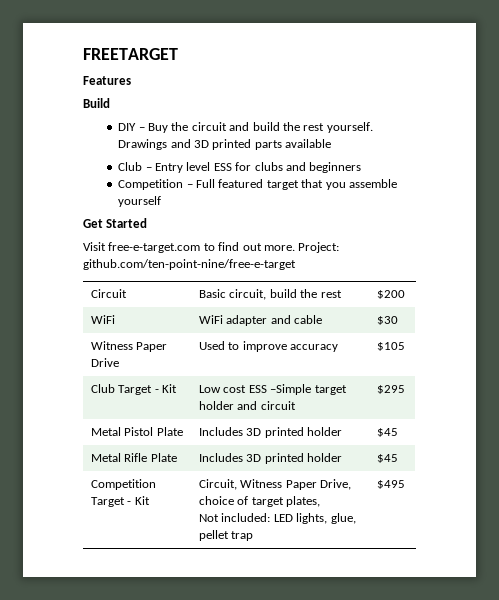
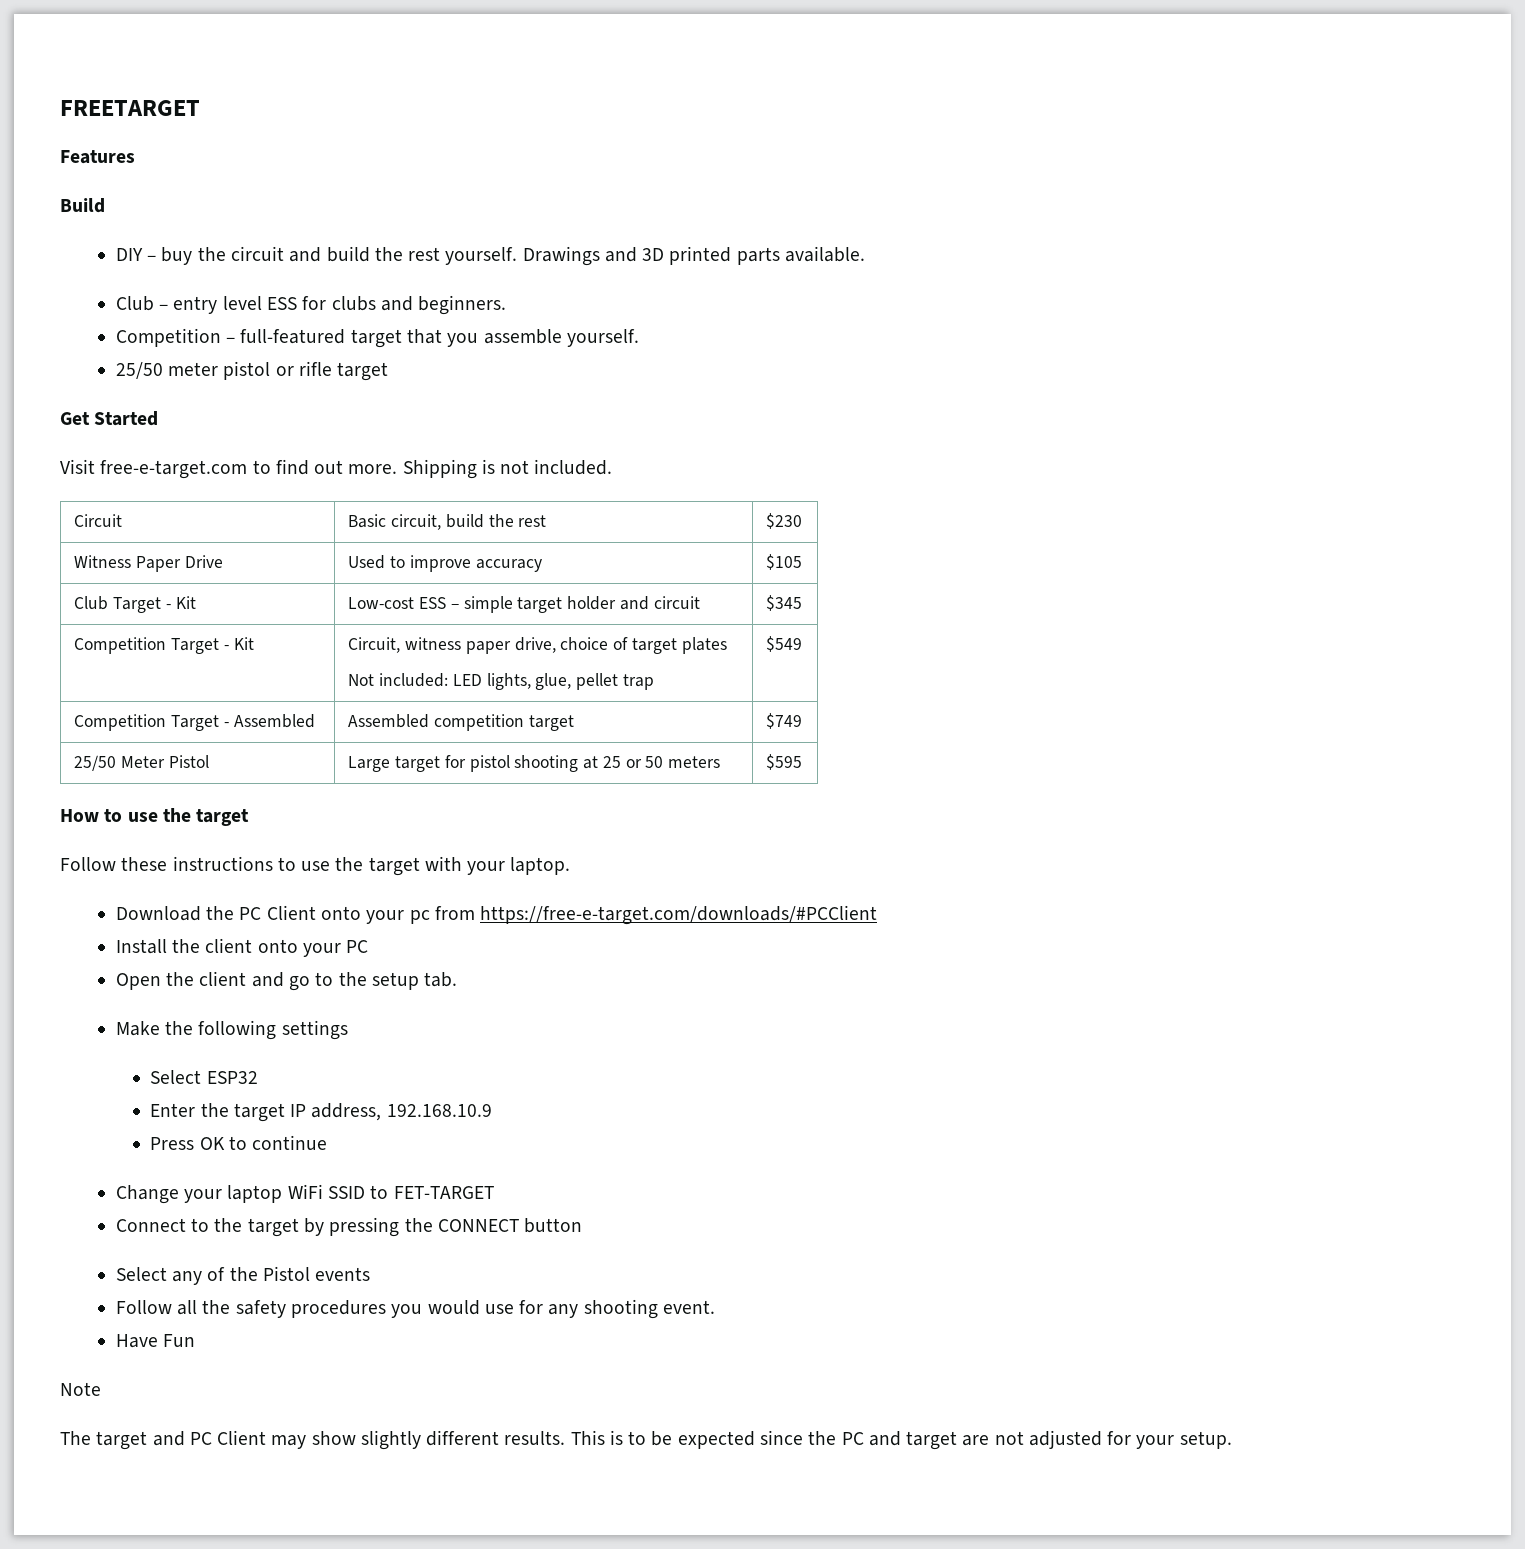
- DIY – Buy the circuit and build the rest yourself.
+ DIY – buy the circuit and build the rest yourself.
- Drawings and 3D printed parts available
+ Drawings and 3D printed parts available.
- Club – Entry level ESS for clubs and beginners
+ Club – entry level ESS for clubs and beginners.
- Competition – Full featured target that you assemble yourself
+ Competition – full-featured target that you assemble yourself.
+ 25/50 meter pistol or rifle target
- Project: github.com/ten-point-nine/free-e-target
+ Shipping is not included.
- Circuit | Basic circuit, build the rest | $200
- WiFi | WiFi adapter and cable | $30
+ Circuit | Basic circuit, build the rest | $230
- Club Target - Kit | Low cost ESS –Simple target holder and circuit | $295
- Metal Pistol Plate | Includes 3D printed holder | $45
- Metal Rifle Plate | Includes 3D printed holder | $45
+ Club Target - Kit | Low-cost ESS – simple target holder and circuit | $345
- Competition Target - Kit | Circuit, Witness Paper Drive, choice of target plates,
- Not included: LED lights, glue, pellet trap | $495
+ Competition Target - Kit | Circuit, witness paper drive, choice of target plates
+ Not included: LED lights, glue, pellet trap | $549
+ Competition Target - Assembled | Assembled competition target | $749
+ 25/50 Meter Pistol | Large target for pistol shooting at 25 or 50 meters | $595
+ How to use the target
+ Follow these instructions to use the target with your laptop.
+ Download the PC Client onto your pc from https://free-e-target.com/downloads/#PCClient
+ Install the client onto your PC
+ Open the client and go to the setup tab.
+ Make the following settings
+ Select ESP32
+ Enter the target IP address, 192.168.10.9
+ Press OK to continue
+ Change your laptop WiFi SSID to FET-TARGET
+ Connect to the target by pressing the CONNECT button
+ Select any of the Pistol events
+ Follow all the safety procedures you would use for any shooting event.
+ Have Fun
+ Note
+ The target and PC Client may show slightly different results. This is to be expected since the PC and target are not adjusted for your setup.

